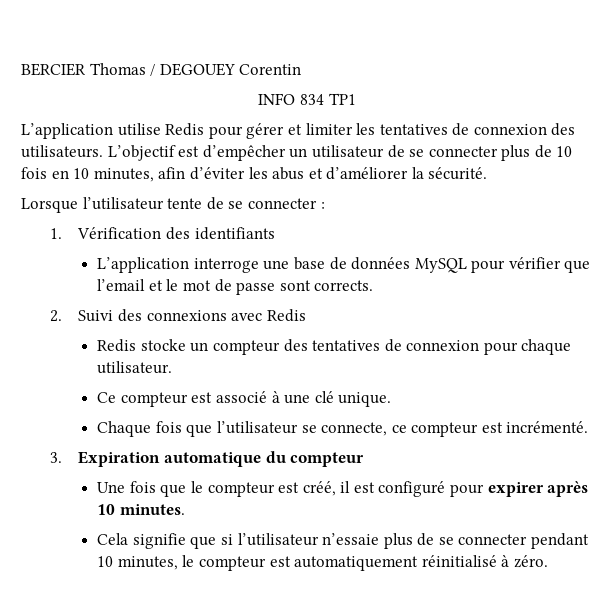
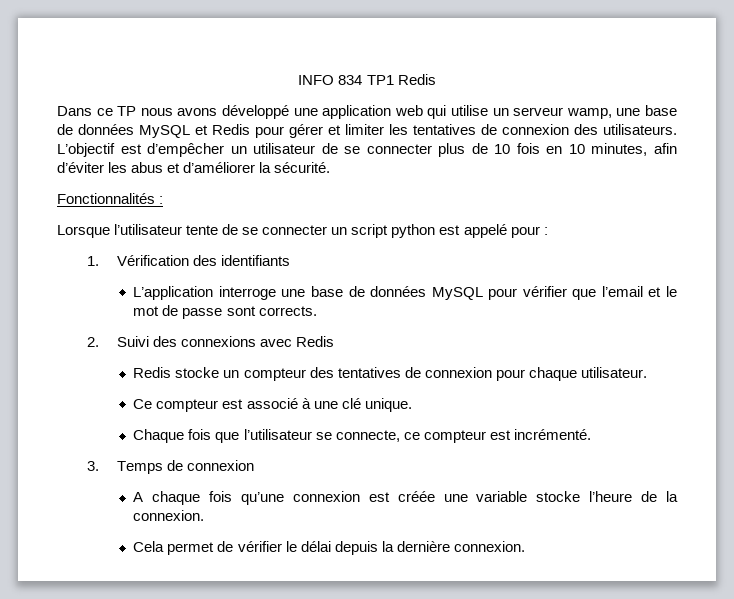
- BERCIER Thomas / DEGOUEY Corentin
- INFO 834 TP1
- L’application utilise Redis pour gérer et limiter les tentatives de connexion des utilisateurs.
+ INFO 834 TP1 Redis
+ Dans ce TP nous avons développé une application web qui utilise un serveur wamp, une base de données MySQL et Redis pour gérer et limiter les tentatives de connexion des utilisateurs.
+ Fonctionnalités :
- Lorsque l’utilisateur tente de se connecter :
+ Lorsque l’utilisateur tente de se connecter un script python est appelé pour :
- 3. Expiration automatique du compteur
- Une fois que le compteur est créé, il est configuré pour expirer après 10 minutes.
- Cela signifie que si l’utilisateur n’essaie plus de se connecter pendant 10 minutes, le compteur est automatiquement réinitialisé à zéro.
+ 3. Temps de connexion
+ A chaque fois qu’une connexion est créée une variable stocke l’heure de la connexion.
+ Cela permet de vérifier le délai depuis la dernière connexion.

